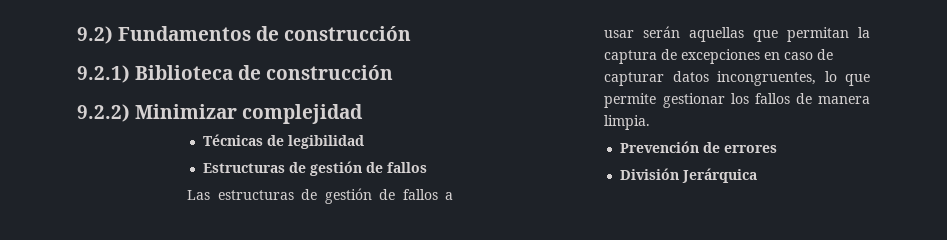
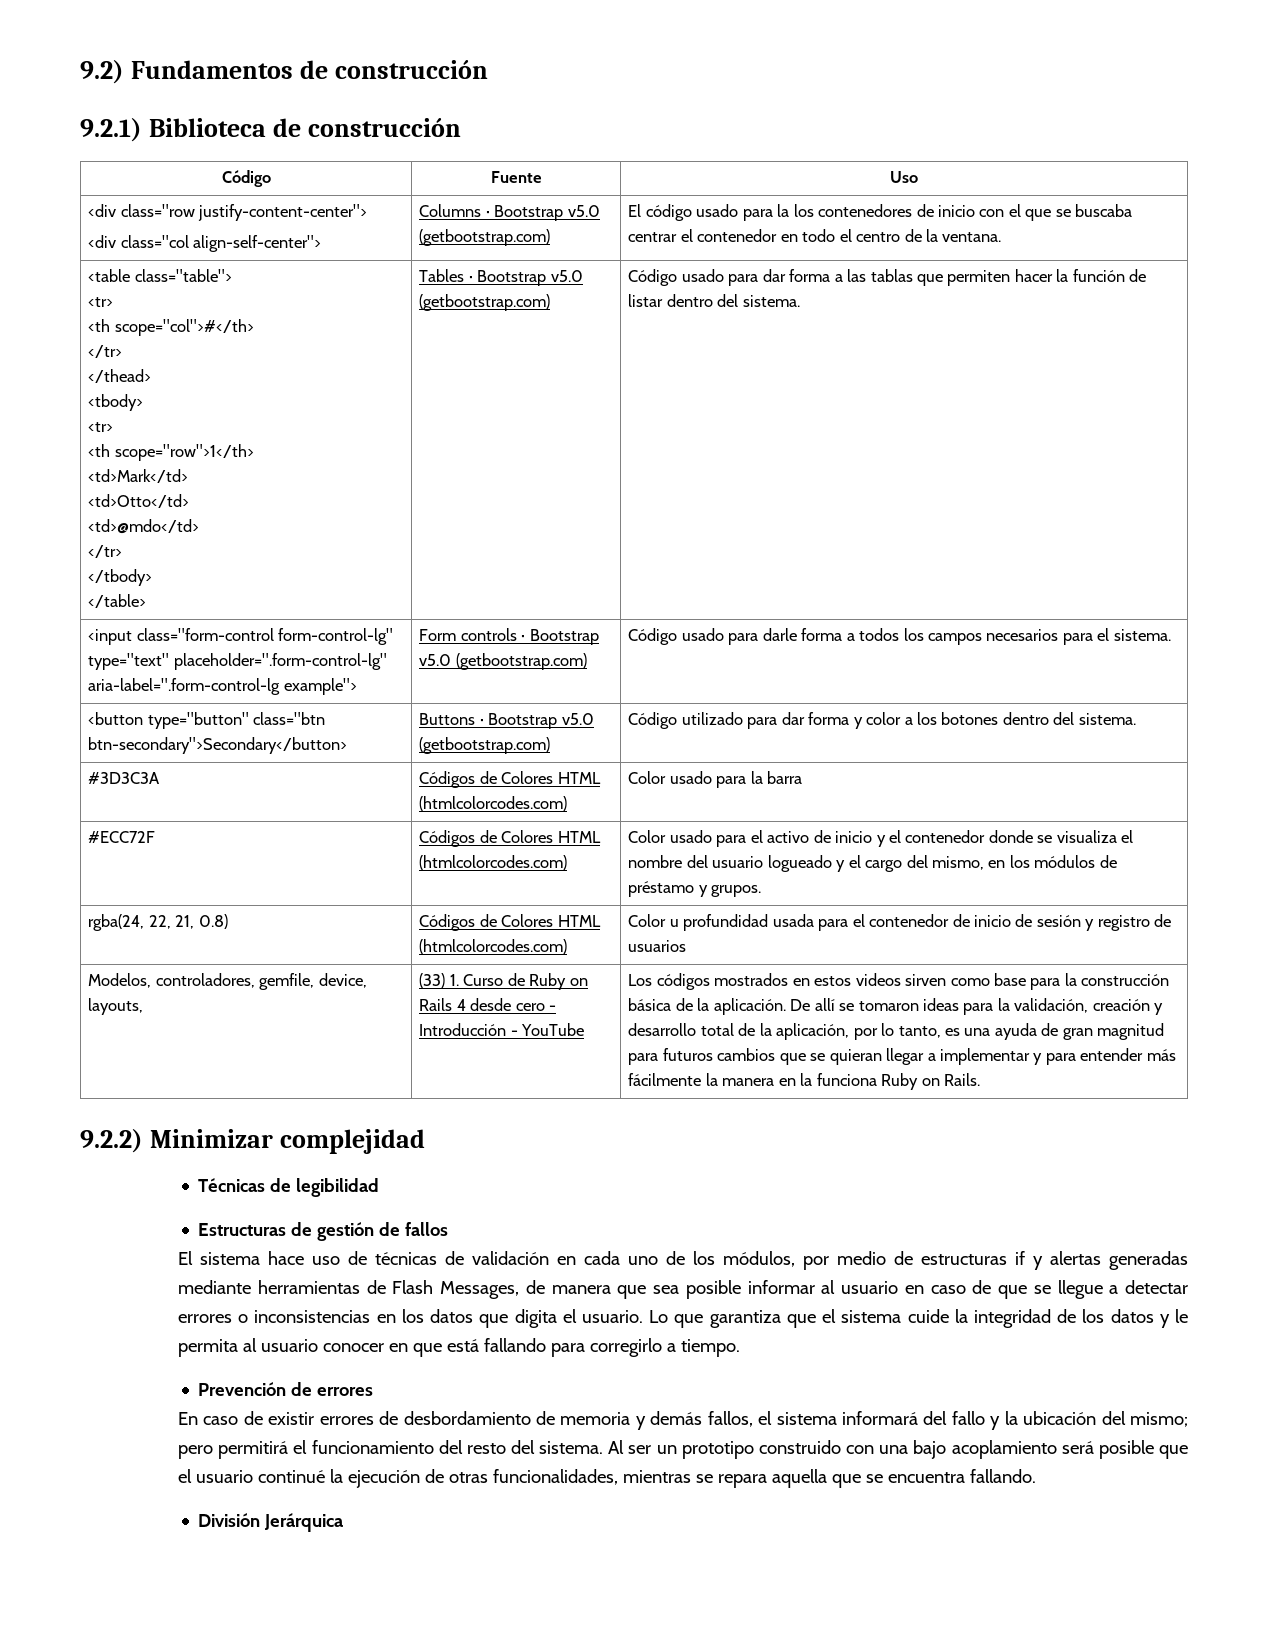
+ Código | Fuente | Uso
+ <div class="row justify-content-center">
+ <div class="col align-self-center"> | Columns · Bootstrap v5.0 (getbootstrap.com) | El código usado para la los contenedores de inicio con el que se buscaba centrar el contenedor en todo el centro de la ventana.
+ <table class="table">
+ <tr>
+ <th scope="col">#</th>
+ </tr>
+ </thead>
+ <tbody>
+ <tr>
+ <th scope="row">1</th>
+ <td>Mark</td>
+ <td>Otto</td>
+ <td>@mdo</td>
+ </tr>
+ </tbody>
+ </table> | Tables · Bootstrap v5.0 (getbootstrap.com) | Código usado para dar forma a las tablas que permiten hacer la función de listar dentro del sistema.
+ <input class="form-control form-control-lg" type="text" placeholder=".form-control-lg" aria-label=".form-control-lg example"> | Form controls · Bootstrap v5.0 (getbootstrap.com) | Código usado para darle forma a todos los campos necesarios para el sistema.
+ <button type="button" class="btn btn-secondary">Secondary</button> | Buttons · Bootstrap v5.0 (getbootstrap.com) | Código utilizado para dar forma y color a los botones dentro del sistema.
+ #3D3C3A | Códigos de Colores HTML (htmlcolorcodes.com) | Color usado para la barra
+ #ECC72F | Códigos de Colores HTML (htmlcolorcodes.com) | Color usado para el activo de inicio y el contenedor donde se visualiza el nombre del usuario logueado y el cargo del mismo, en los módulos de préstamo y grupos.
+ rgba(24, 22, 21, 0.8) | Códigos de Colores HTML (htmlcolorcodes.com) | Color u profundidad usada para el contenedor de inicio de sesión y registro de usuarios
+ Modelos, controladores, gemfile, device, layouts, | (33) 1. Curso de Ruby on Rails 4 desde cero - Introducción - YouTube | Los códigos mostrados en estos videos sirven como base para la construcción básica de la aplicación. De allí se tomaron ideas para la validación, creación y desarrollo total de la aplicación, por lo tanto, es una ayuda de gran magnitud para futuros cambios que se quieran llegar a implementar y para entender más fácilmente la manera en la funciona Ruby on Rails.
- Las estructuras de gestión de fallos a usar serán aquellas que permitan la captura de excepciones en caso de capturar datos incongruentes, lo que permite gestionar los fallos de manera limpia.
+ El sistema hace uso de técnicas de validación en cada uno de los módulos, por medio de estructuras if y alertas generadas mediante herramientas de Flash Messages, de manera que sea posible informar al usuario en caso de que se llegue a detectar errores o inconsistencias en los datos que digita el usuario. Lo que garantiza que el sistema cuide la integridad de los datos y le permita al usuario conocer en que está fallando para corregirlo a tiempo.
  Prevención de errores
+ En caso de existir errores de desbordamiento de memoria y demás fallos, el sistema informará del fallo y la ubicación del mismo; pero permitirá el funcionamiento del resto del sistema. Al ser un prototipo construido con una bajo acoplamiento será posible que el usuario continué la ejecución de otras funcionalidades, mientras se repara aquella que se encuentra fallando.

